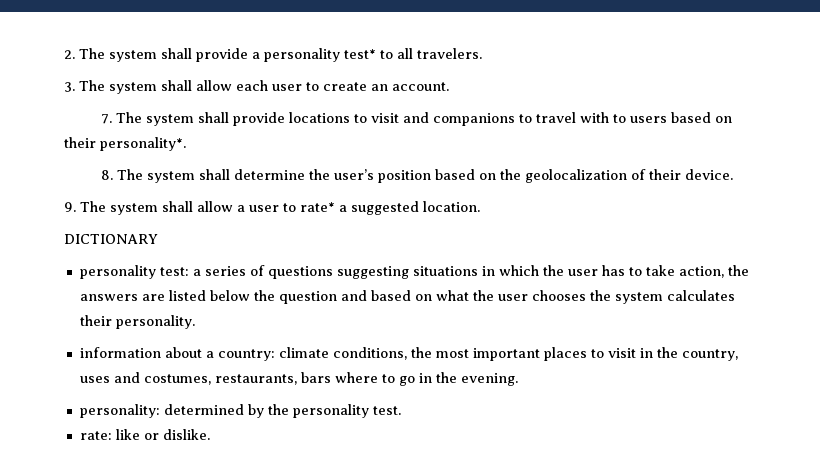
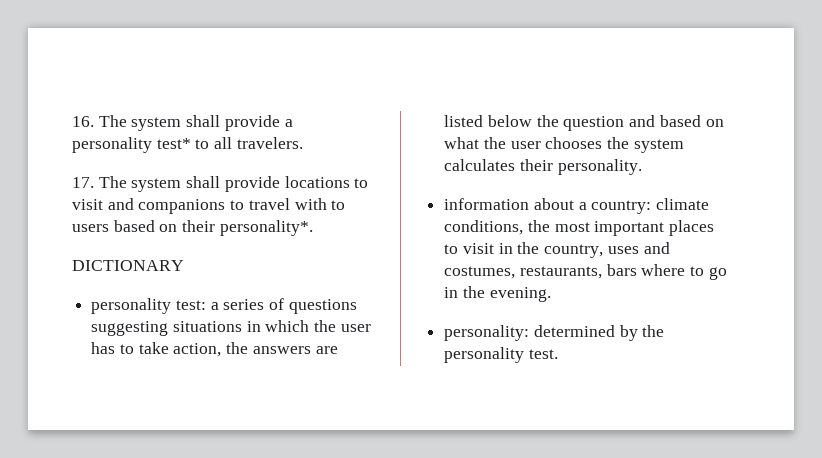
- 2. The system shall provide a personality test* to all travelers.
+ 16. The system shall provide a personality test* to all travelers.
- 3. The system shall allow each user to create an account.
- 7. The system shall provide locations to visit and companions to travel with to users based on their personality*.
+ 17. The system shall provide locations to visit and companions to travel with to users based on their personality*.
- 8. The system shall determine the user’s position based on the geolocalization of their device.
- 9. The system shall allow a user to rate* a suggested location.
- rate: like or dislike.

